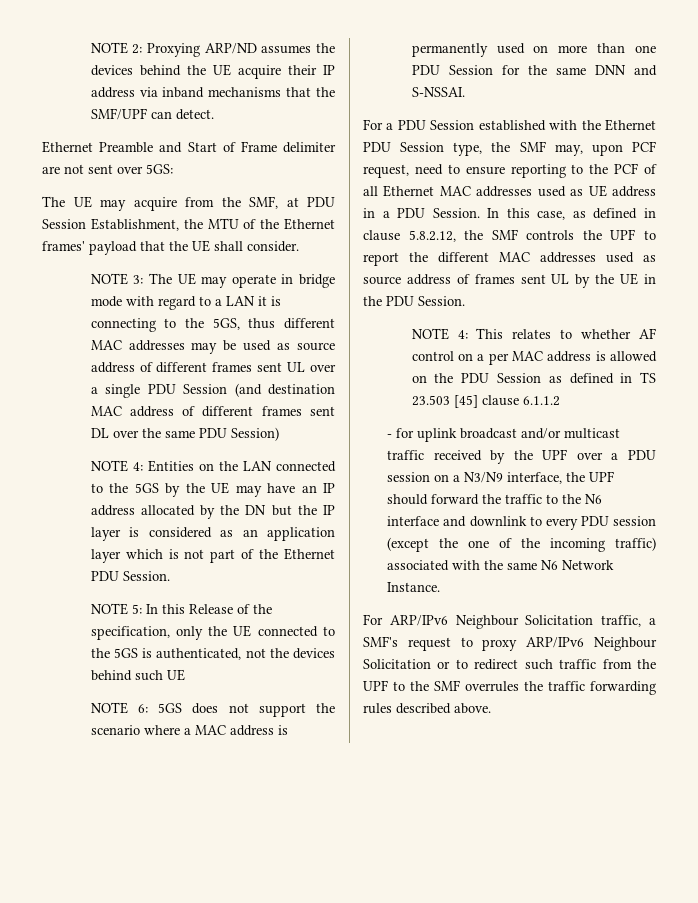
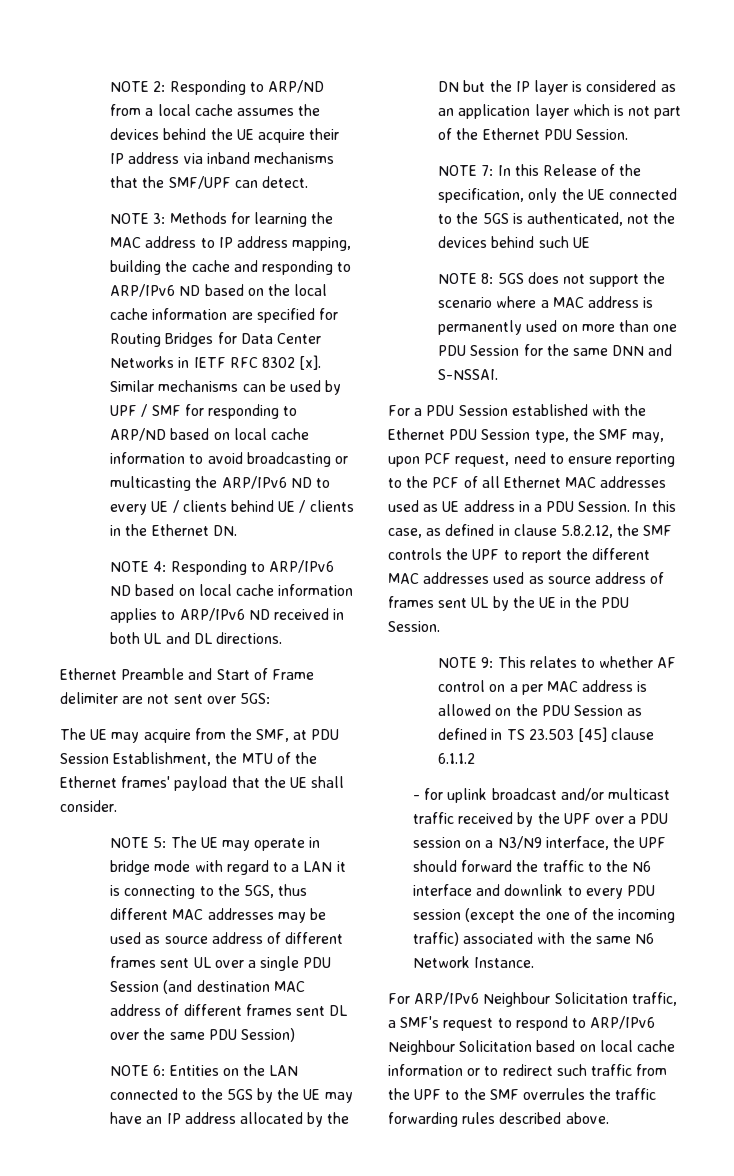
- NOTE 2: Proxying ARP/ND assumes the devices behind the UE acquire their IP address via inband mechanisms that the SMF/UPF can detect.
+ NOTE 2: Responding to ARP/ND from a local cache assumes the devices behind the UE acquire their IP address via inband mechanisms that the SMF/UPF can detect.
+ NOTE 3: Methods for learning the MAC address to IP address mapping, building the cache and responding to ARP/IPv6 ND based on the local cache information are specified for Routing Bridges for Data Center Networks in IETF RFC 8302 [x]. Similar mechanisms can be used by UPF / SMF for responding to ARP/ND based on local cache information to avoid broadcasting or multicasting the ARP/IPv6 ND to every UE / clients behind UE / clients in the Ethernet DN.
+ NOTE 4: Responding to ARP/IPv6 ND based on local cache information applies to ARP/IPv6 ND received in both UL and DL directions.
- NOTE 3: The UE may operate in bridge mode with regard to a LAN it is connecting to the 5GS, thus different MAC addresses may be used as source address of different frames sent UL over a single PDU Session (and destination MAC address of different frames sent DL over the same PDU Session)
+ NOTE 5: The UE may operate in bridge mode with regard to a LAN it is connecting to the 5GS, thus different MAC addresses may be used as source address of different frames sent UL over a single PDU Session (and destination MAC address of different frames sent DL over the same PDU Session)
- NOTE 4: Entities on the LAN connected to the 5GS by the UE may have an IP address allocated by the DN but the IP layer is considered as an application layer which is not part of the Ethernet PDU Session.
+ NOTE 6: Entities on the LAN connected to the 5GS by the UE may have an IP address allocated by the DN but the IP layer is considered as an application layer which is not part of the Ethernet PDU Session.
- NOTE 5: In this Release of the specification, only the UE connected to the 5GS is authenticated, not the devices behind such UE
+ NOTE 7: In this Release of the specification, only the UE connected to the 5GS is authenticated, not the devices behind such UE
- NOTE 6: 5GS does not support the scenario where a MAC address is permanently used on more than one PDU Session for the same DNN and S-NSSAI.
+ NOTE 8: 5GS does not support the scenario where a MAC address is permanently used on more than one PDU Session for the same DNN and S-NSSAI.
- NOTE 4: This relates to whether AF control on a per MAC address is allowed on the PDU Session as defined in TS 23.503 [45] clause 6.1.1.2
+ NOTE 9: This relates to whether AF control on a per MAC address is allowed on the PDU Session as defined in TS 23.503 [45] clause 6.1.1.2
- For ARP/IPv6 Neighbour Solicitation traffic, a SMF's request to proxy ARP/IPv6 Neighbour Solicitation or to redirect such traffic from the UPF to the SMF overrules the traffic forwarding rules described above.
+ For ARP/IPv6 Neighbour Solicitation traffic, a SMF's request to respond to ARP/IPv6 Neighbour Solicitation based on local cache information or to redirect such traffic from the UPF to the SMF overrules the traffic forwarding rules described above.

